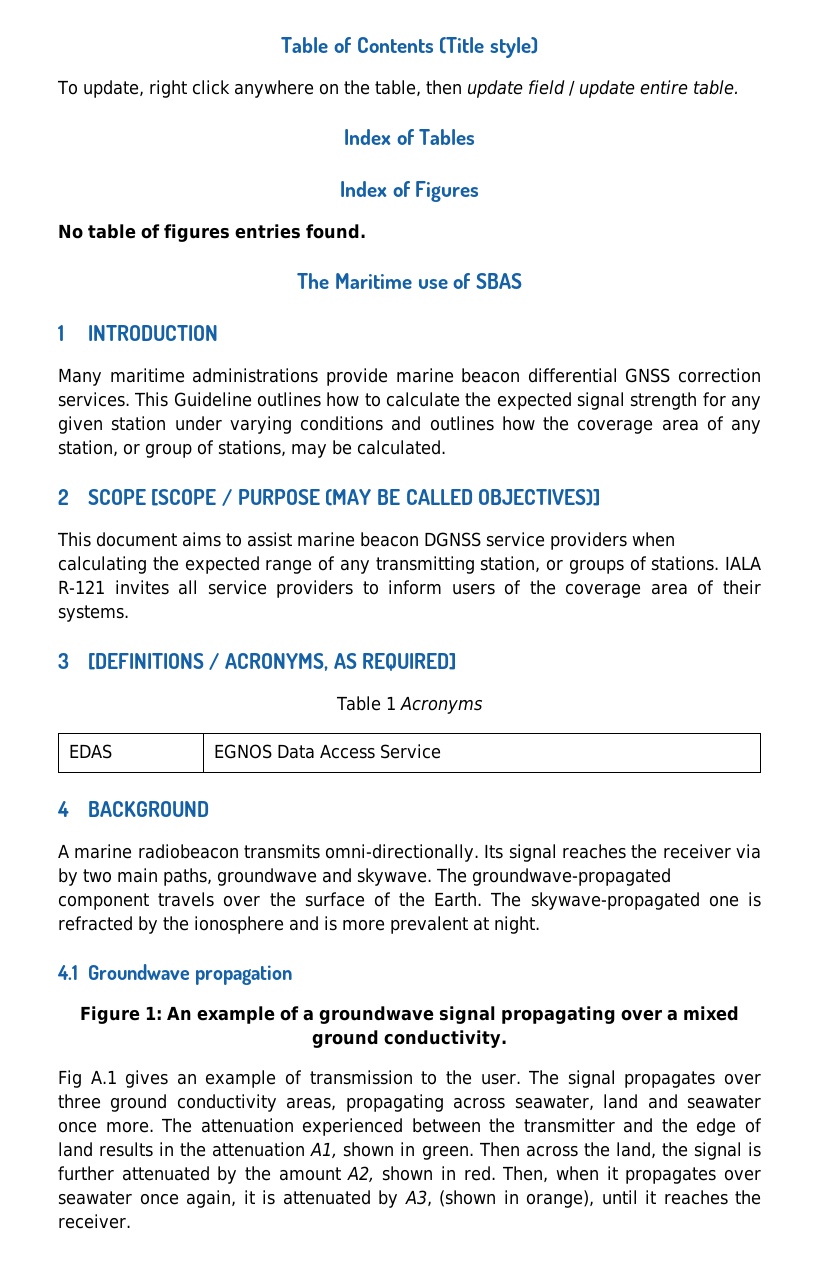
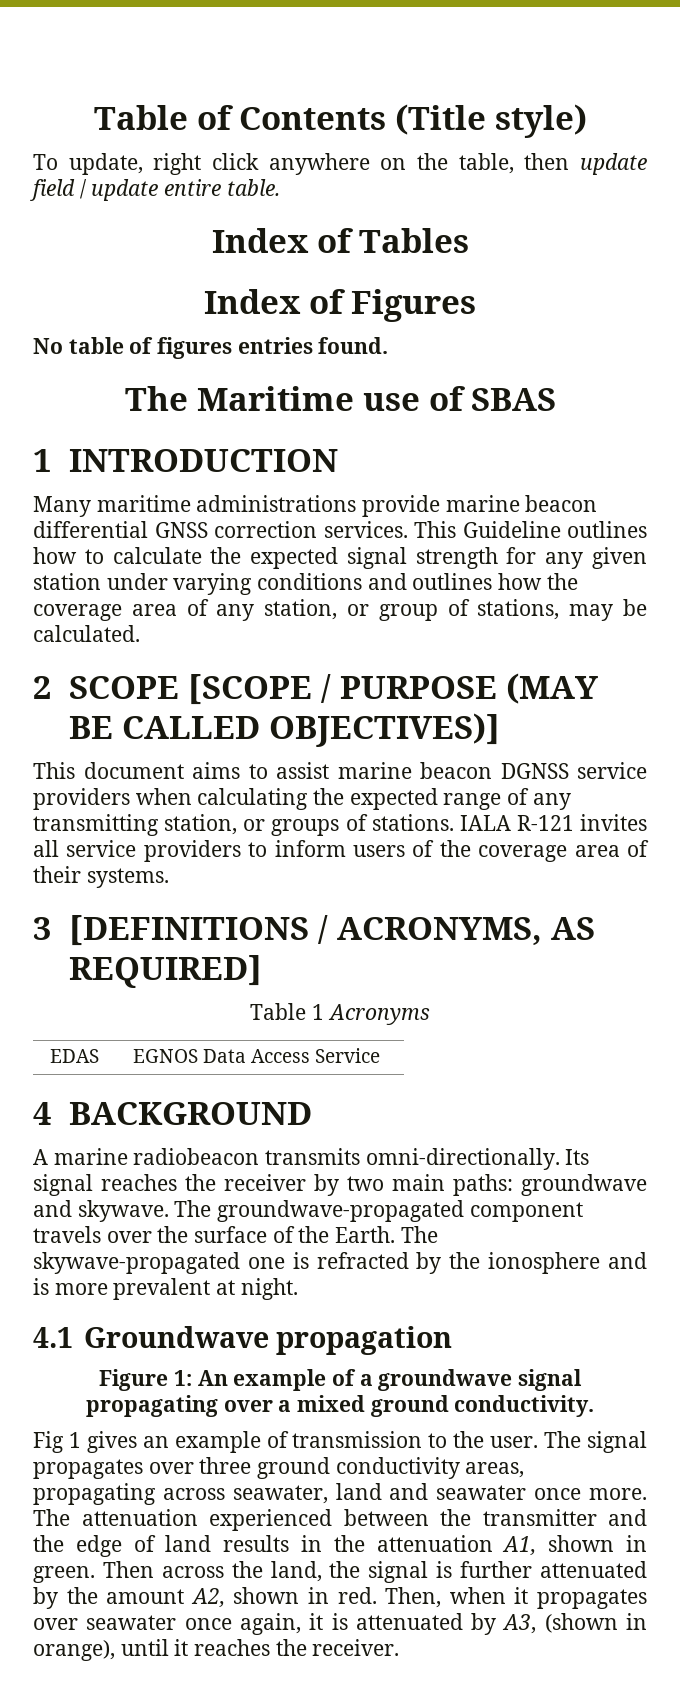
- Its signal reaches the receiver via by two main paths, groundwave and skywave.
+ Its signal reaches the receiver by two main paths: groundwave and skywave.
- Fig A.1 gives an example of transmission to the user.
+ Fig 1 gives an example of transmission to the user.

